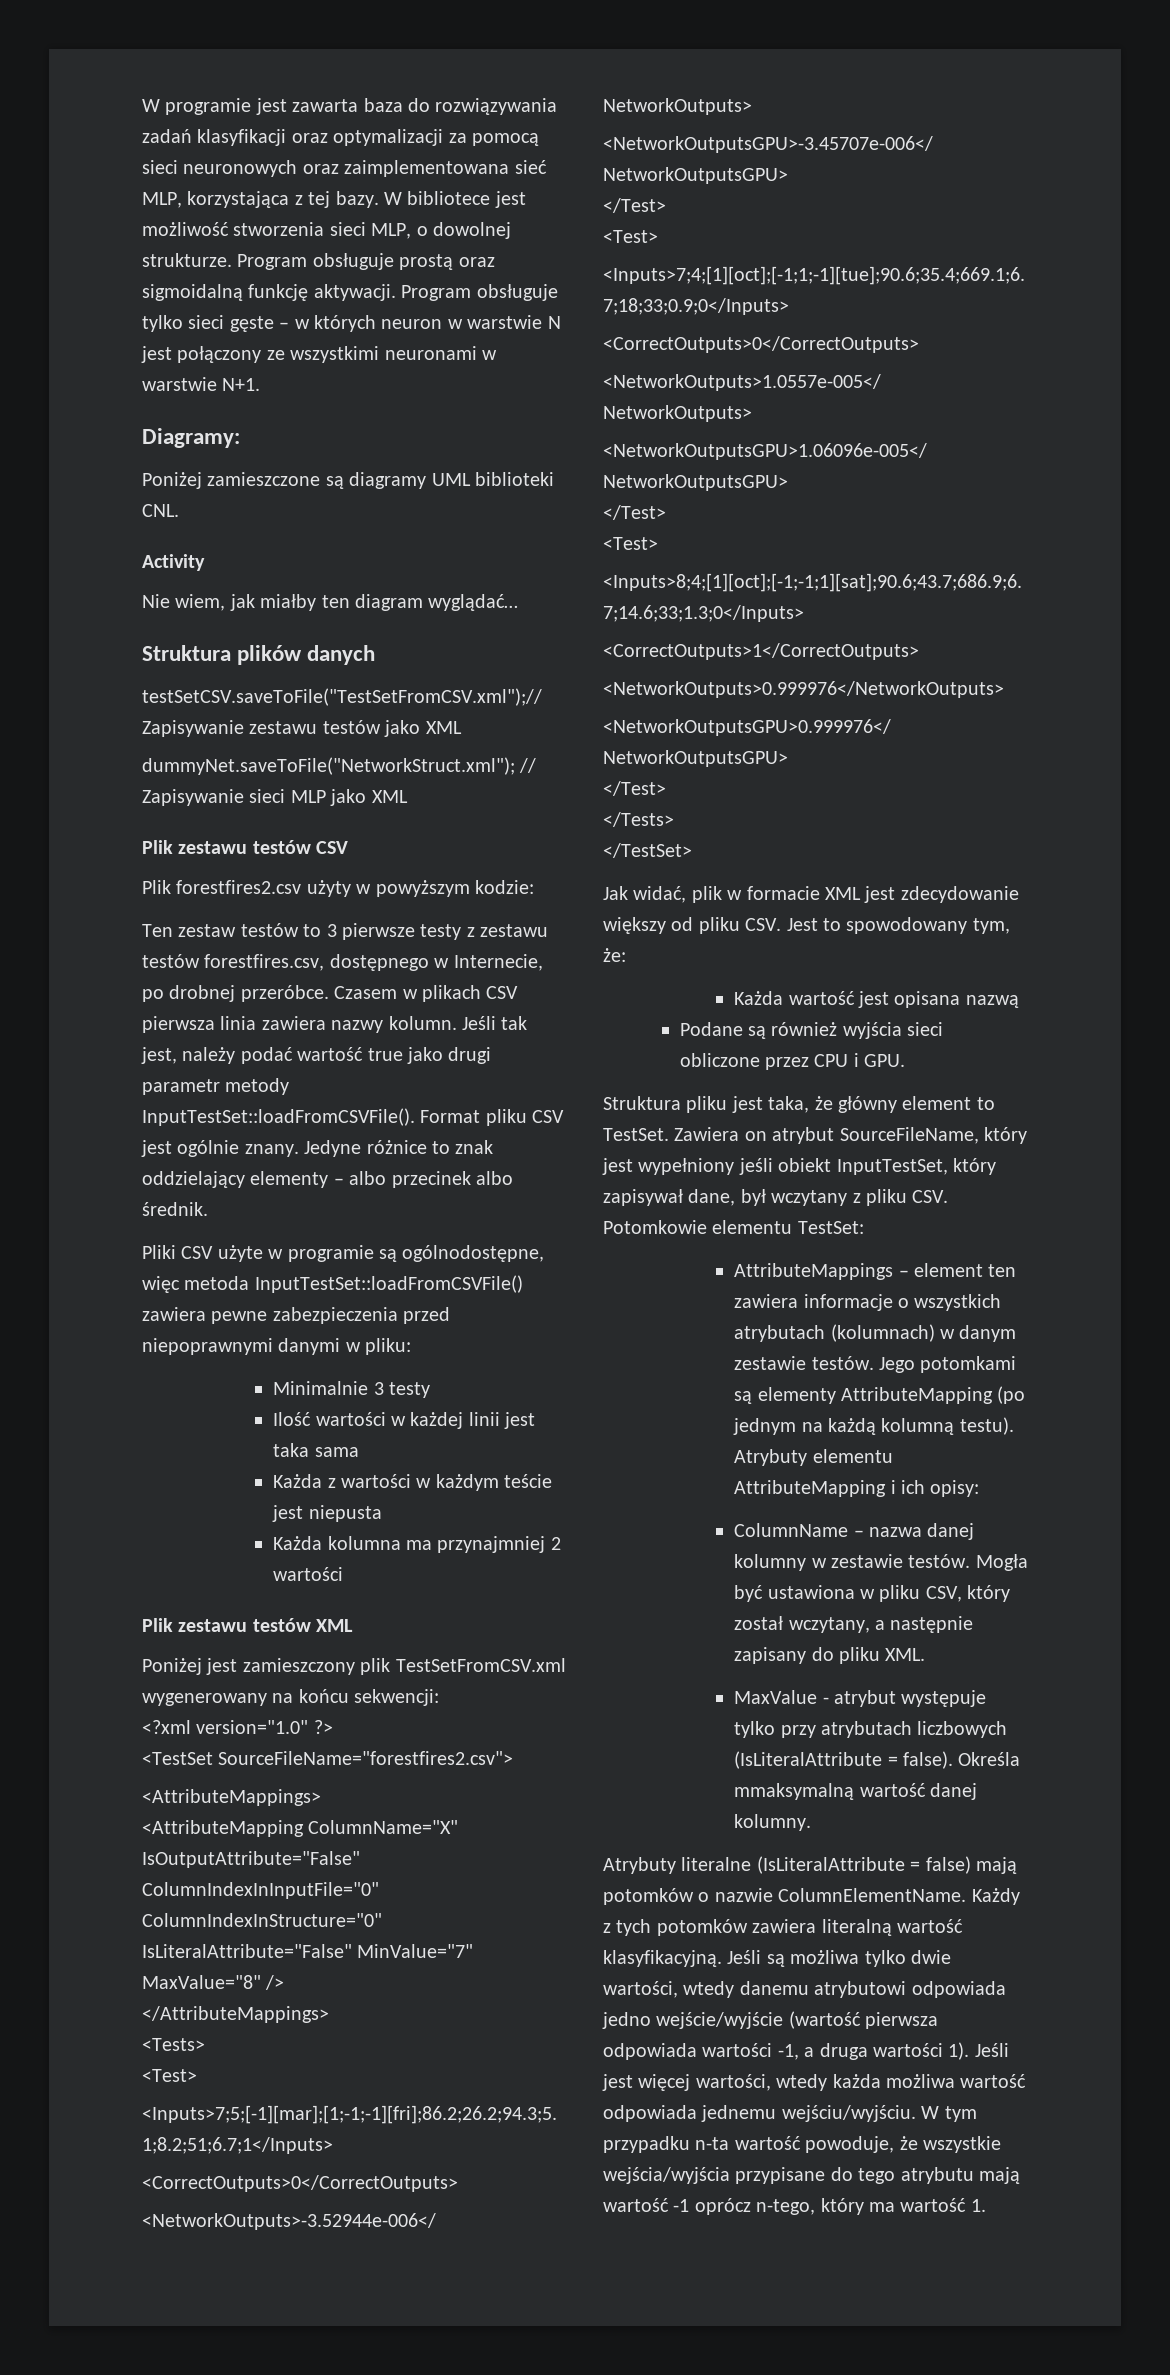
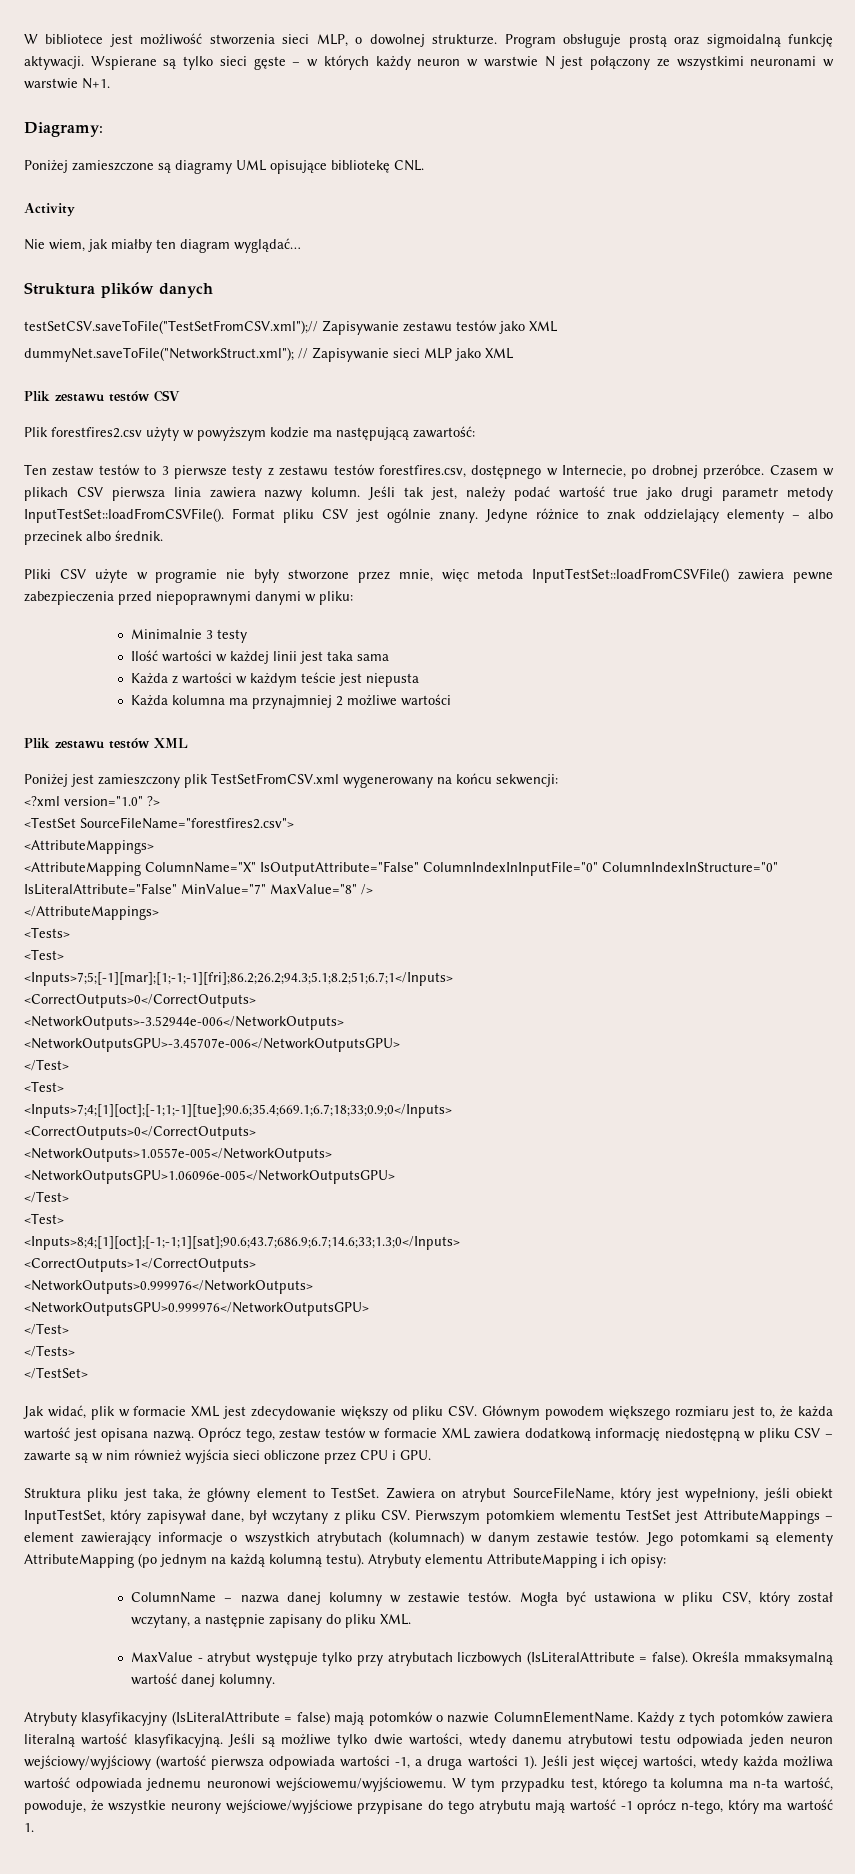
- W programie jest zawarta baza do rozwiązywania zadań klasyfikacji oraz optymalizacji za pomocą sieci neuronowych oraz zaimplementowana sieć MLP, korzystająca z tej bazy. W bibliotece jest możliwość stworzenia sieci MLP, o dowolnej strukturze.
+ W bibliotece jest możliwość stworzenia sieci MLP, o dowolnej strukturze.
- Program obsługuje tylko sieci gęste – w których neuron w warstwie N jest połączony ze wszystkimi neuronami w warstwie N+1.
+ Wspierane są tylko sieci gęste – w których każdy neuron w warstwie N jest połączony ze wszystkimi neuronami w warstwie N+1.
- Poniżej zamieszczone są diagramy UML biblioteki CNL.
+ Poniżej zamieszczone są diagramy UML opisujące bibliotekę CNL.
- Plik forestfires2.csv użyty w powyższym kodzie:
+ Plik forestfires2.csv użyty w powyższym kodzie ma następującą zawartość:
- Pliki CSV użyte w programie są ogólnodostępne, więc metoda InputTestSet::loadFromCSVFile() zawiera pewne zabezpieczenia przed niepoprawnymi danymi w pliku:
+ Pliki CSV użyte w programie nie były stworzone przez mnie, więc metoda InputTestSet::loadFromCSVFile() zawiera pewne zabezpieczenia przed niepoprawnymi danymi w pliku:
- Każda kolumna ma przynajmniej 2 wartości
+ Każda kolumna ma przynajmniej 2 możliwe wartości
- Jak widać, plik w formacie XML jest zdecydowanie większy od pliku CSV. Jest to spowodowany tym, że:
- Każda wartość jest opisana nazwą
- Podane są również wyjścia sieci obliczone przez CPU i GPU.
+ Jak widać, plik w formacie XML jest zdecydowanie większy od pliku CSV. Głównym powodem większego rozmiaru jest to, że każda wartość jest opisana nazwą. Oprócz tego, zestaw testów w formacie XML zawiera dodatkową informację niedostępną w pliku CSV – zawarte są w nim również wyjścia sieci obliczone przez CPU i GPU.
- Zawiera on atrybut SourceFileName, który jest wypełniony jeśli obiekt InputTestSet, który zapisywał dane, był wczytany z pliku CSV. Potomkowie elementu TestSet:
- AttributeMappings – element ten zawiera informacje o wszystkich atrybutach (kolumnach) w danym zestawie testów.
+ Zawiera on atrybut SourceFileName, który jest wypełniony, jeśli obiekt InputTestSet, który zapisywał dane, był wczytany z pliku CSV. Pierwszym potomkiem wlementu TestSet jest AttributeMappings – element zawierający informacje o wszystkich atrybutach (kolumnach) w danym zestawie testów.
- Atrybuty literalne (IsLiteralAttribute = false) mają potomków o nazwie ColumnElementName.
+ Atrybuty klasyfikacyjny (IsLiteralAttribute = false) mają potomków o nazwie ColumnElementName.
- Jeśli są możliwa tylko dwie wartości, wtedy danemu atrybutowi odpowiada jedno wejście/wyjście (wartość pierwsza odpowiada wartości -1, a druga wartości 1).
+ Jeśli są możliwe tylko dwie wartości, wtedy danemu atrybutowi testu odpowiada jeden neuron wejściowy/wyjściowy (wartość pierwsza odpowiada wartości -1, a druga wartości 1).
- Jeśli jest więcej wartości, wtedy każda możliwa wartość odpowiada jednemu wejściu/wyjściu.
+ Jeśli jest więcej wartości, wtedy każda możliwa wartość odpowiada jednemu neuronowi wejściowemu/wyjściowemu.
- W tym przypadku n-ta wartość powoduje, że wszystkie wejścia/wyjścia przypisane do tego atrybutu mają wartość -1 oprócz n-tego, który ma wartość 1.
+ W tym przypadku test, którego ta kolumna ma n-ta wartość, powoduje, że wszystkie neurony wejściowe/wyjściowe przypisane do tego atrybutu mają wartość -1 oprócz n-tego, który ma wartość 1.

